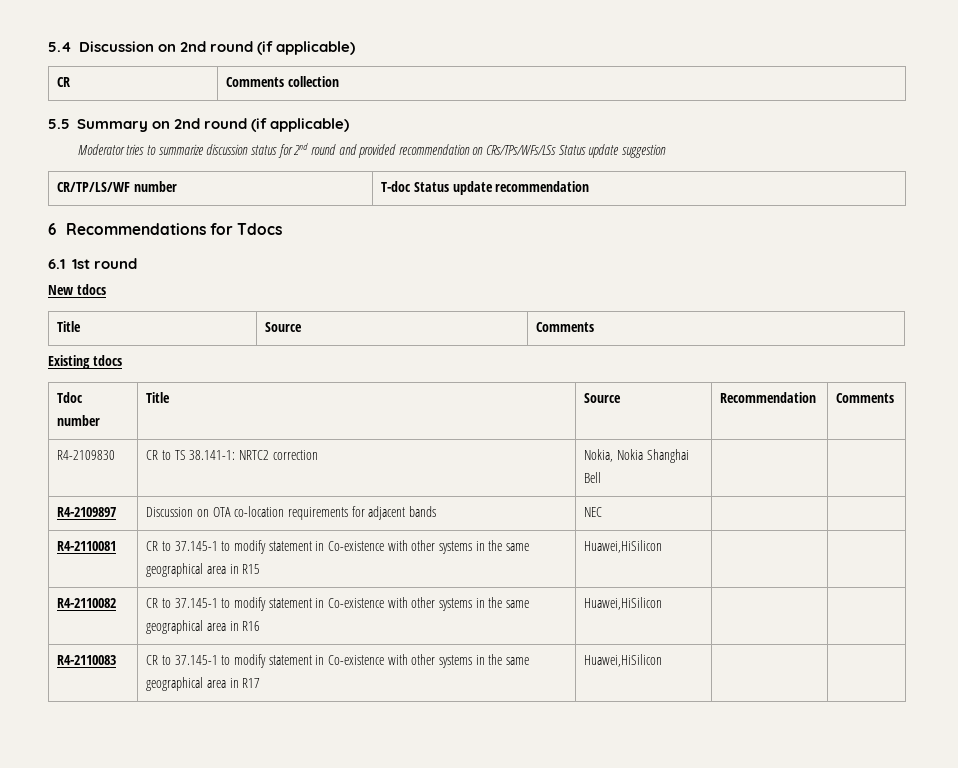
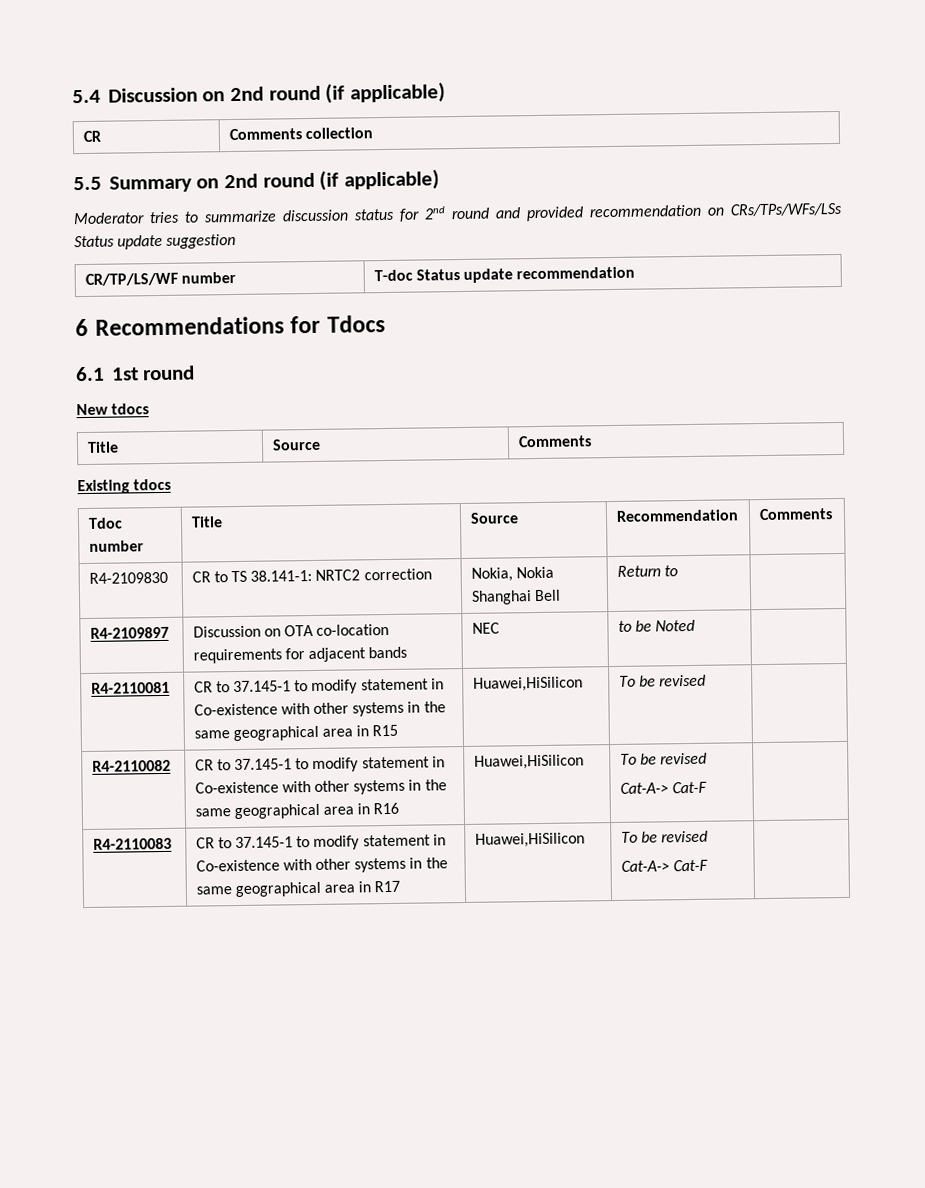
- R4-2109830 | CR to TS 38.141-1: NRTC2 correction | Nokia, Nokia Shanghai Bell | |
+ R4-2109830 | CR to TS 38.141-1: NRTC2 correction | Nokia, Nokia Shanghai Bell | Return to |
- R4-2109897 | Discussion on OTA co-location requirements for adjacent bands | NEC | |
+ R4-2109897 | Discussion on OTA co-location requirements for adjacent bands | NEC | to be Noted |
- R4-2110081 | CR to 37.145-1 to modify statement in Co-existence with other systems in the same geographical area in R15 | Huawei,HiSilicon | |
+ R4-2110081 | CR to 37.145-1 to modify statement in Co-existence with other systems in the same geographical area in R15 | Huawei,HiSilicon | To be revised |
- R4-2110082 | CR to 37.145-1 to modify statement in Co-existence with other systems in the same geographical area in R16 | Huawei,HiSilicon | |
+ R4-2110082 | CR to 37.145-1 to modify statement in Co-existence with other systems in the same geographical area in R16 | Huawei,HiSilicon | To be revised
+ Cat-A-> Cat-F |
- R4-2110083 | CR to 37.145-1 to modify statement in Co-existence with other systems in the same geographical area in R17 | Huawei,HiSilicon | |
+ R4-2110083 | CR to 37.145-1 to modify statement in Co-existence with other systems in the same geographical area in R17 | Huawei,HiSilicon | To be revised
+ Cat-A-> Cat-F |

